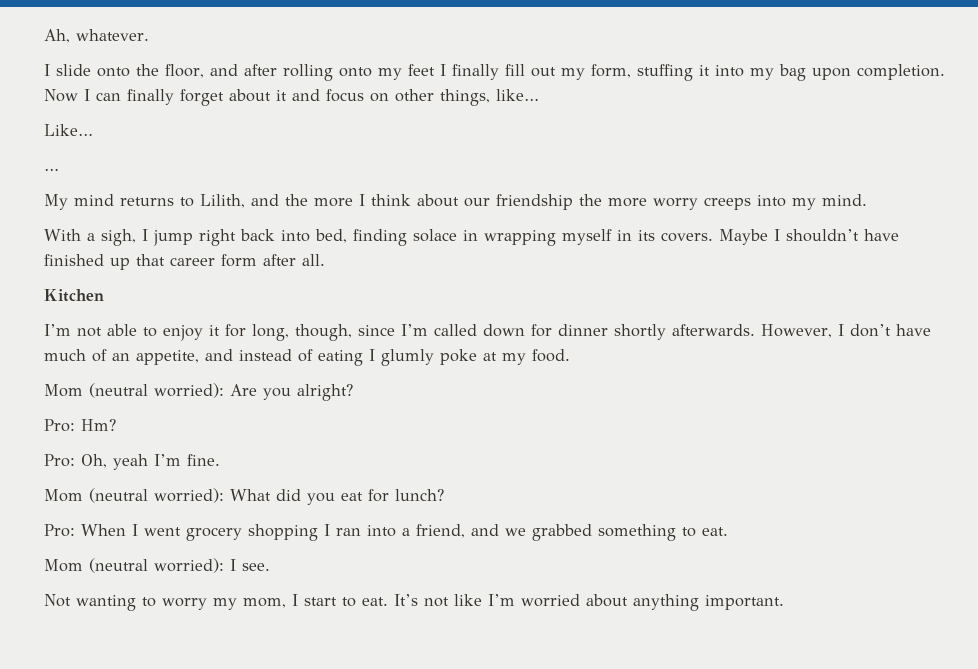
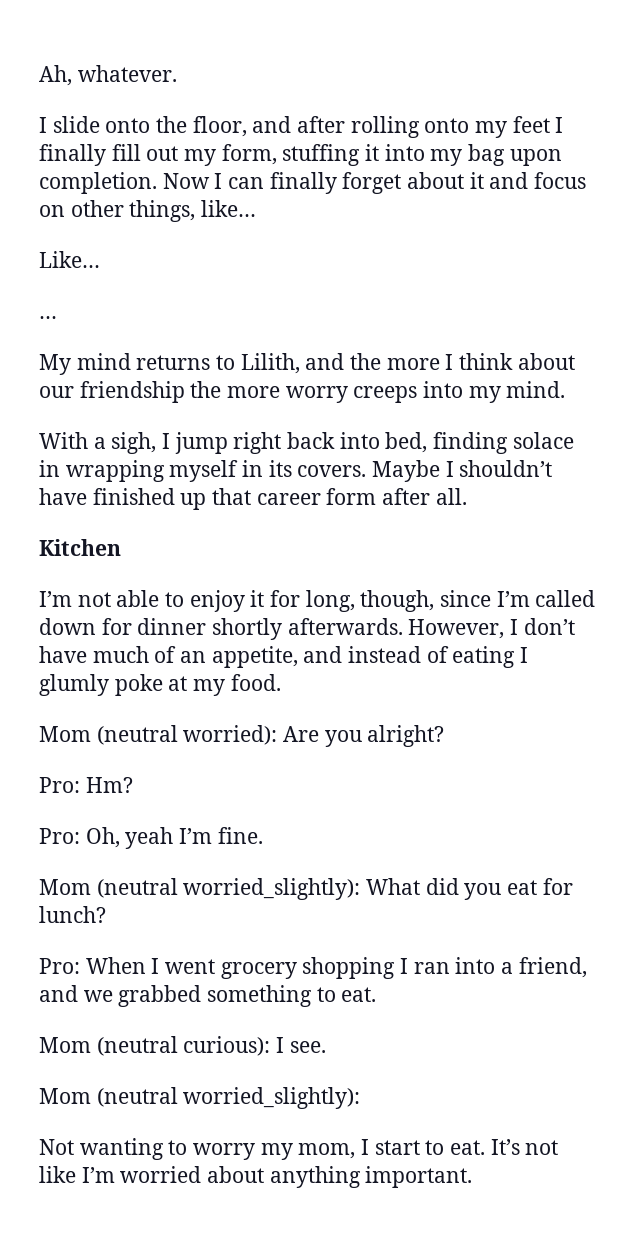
- Mom (neutral worried): What did you eat for lunch?
+ Mom (neutral worried_slightly): What did you eat for lunch?
- Mom (neutral worried): I see.
+ Mom (neutral curious): I see.
+ Mom (neutral worried_slightly):

